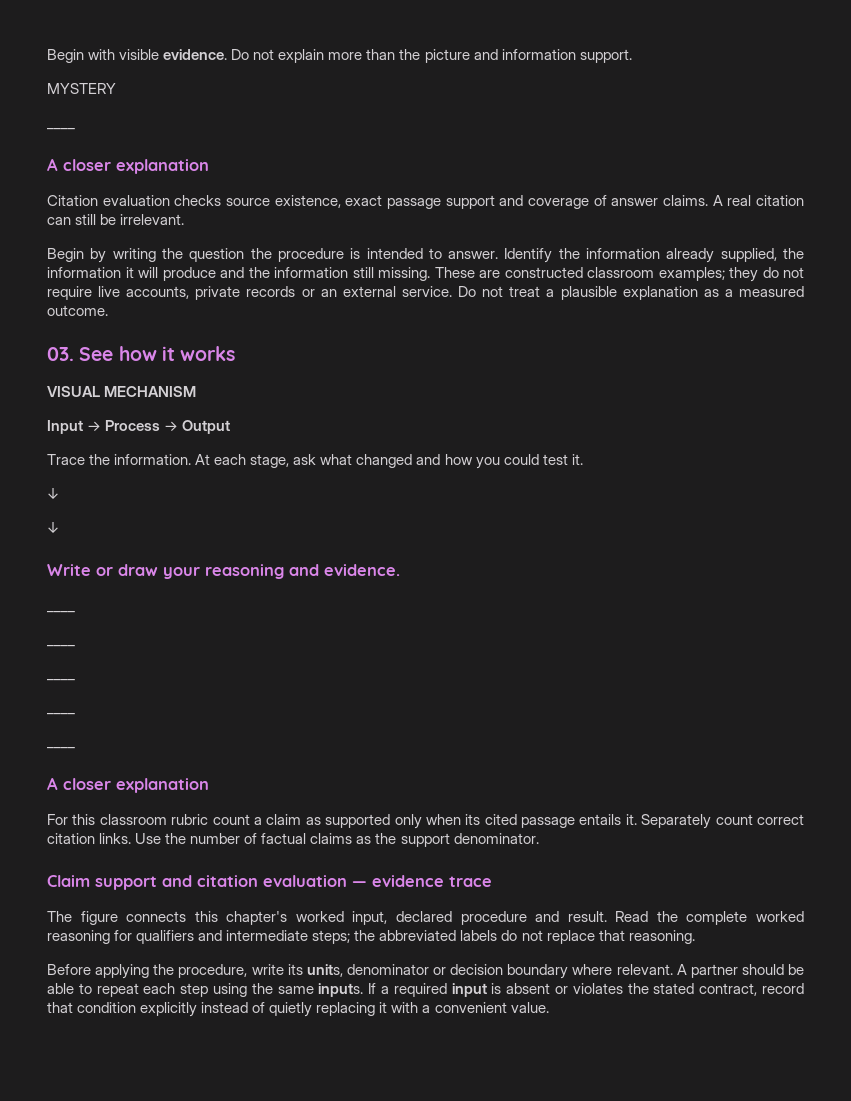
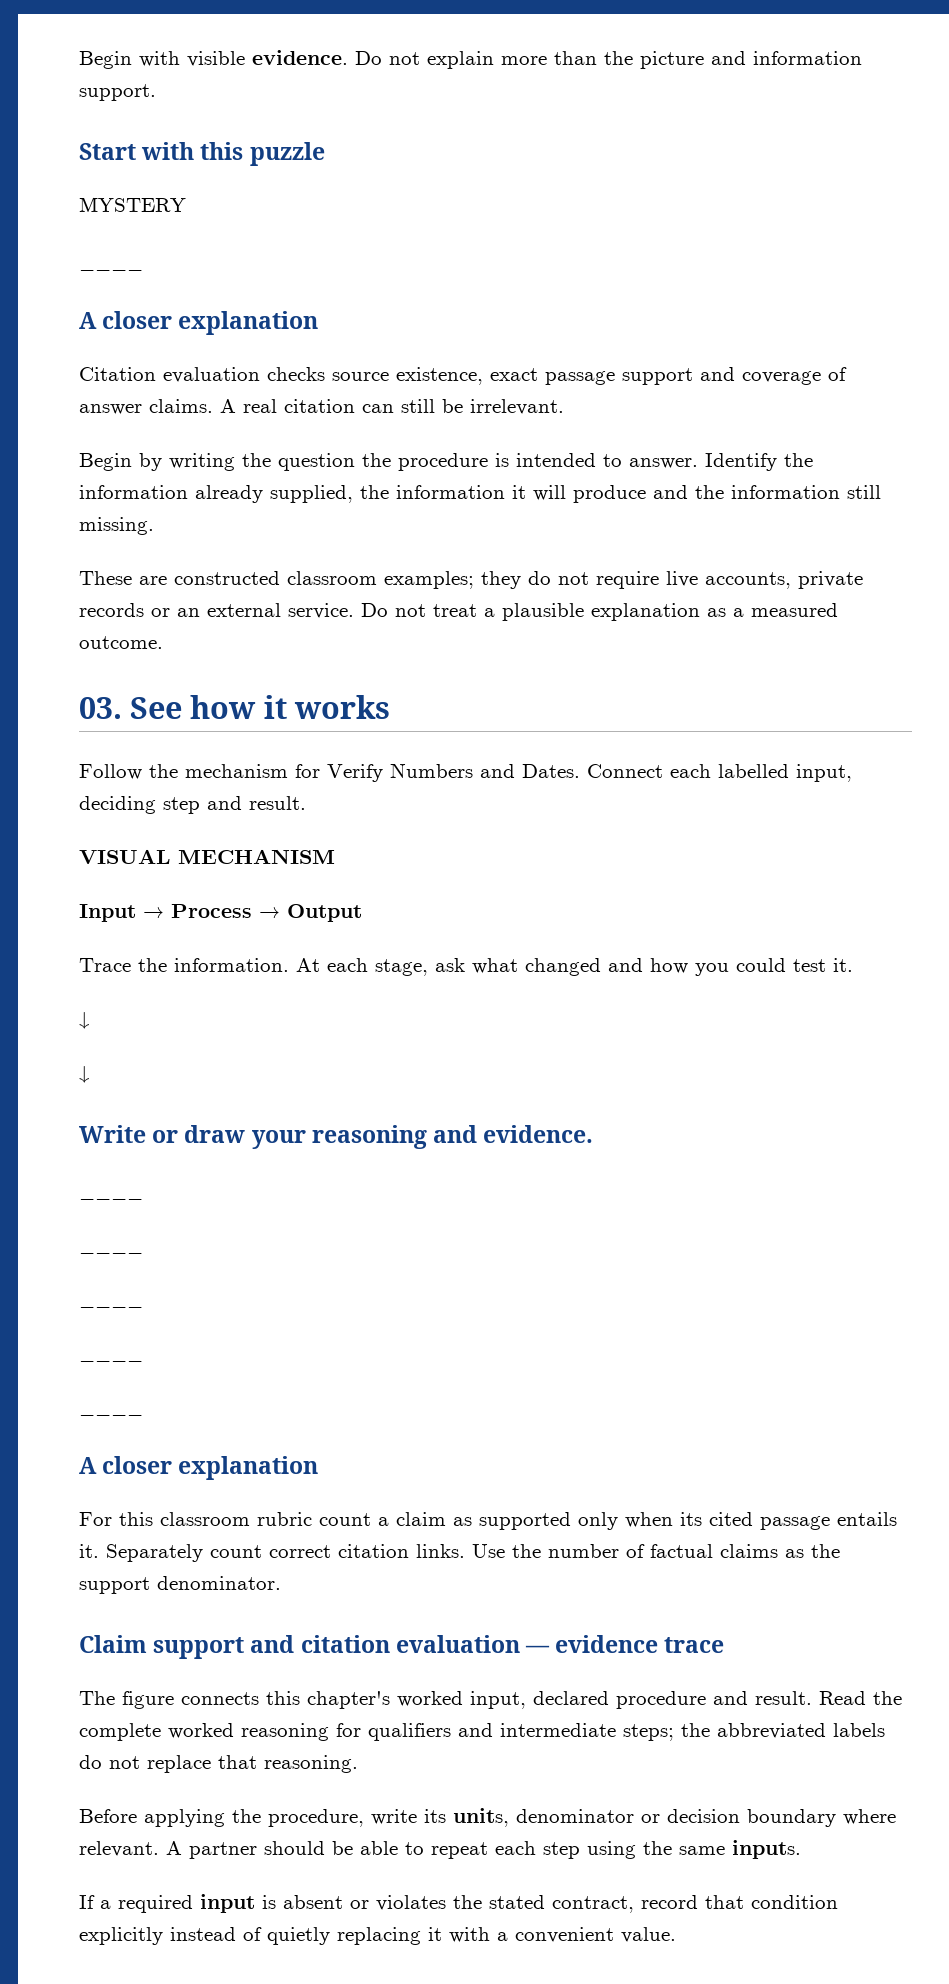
+ Start with this puzzle
- Identify the information already supplied, the information it will produce and the information still missing. These are constructed classroom examples; they do not require live accounts, private records or an external service.
+ Identify the information already supplied, the information it will produce and the information still missing.
+ These are constructed classroom examples; they do not require live accounts, private records or an external service.
+ Follow the mechanism for Verify Numbers and Dates. Connect each labelled input, deciding step and result.
- A partner should be able to repeat each step using the same inputs. If a required input is absent or violates the stated contract, record that condition explicitly instead of quietly replacing it with a convenient value.
+ A partner should be able to repeat each step using the same inputs.
+ If a required input is absent or violates the stated contract, record that condition explicitly instead of quietly replacing it with a convenient value.

